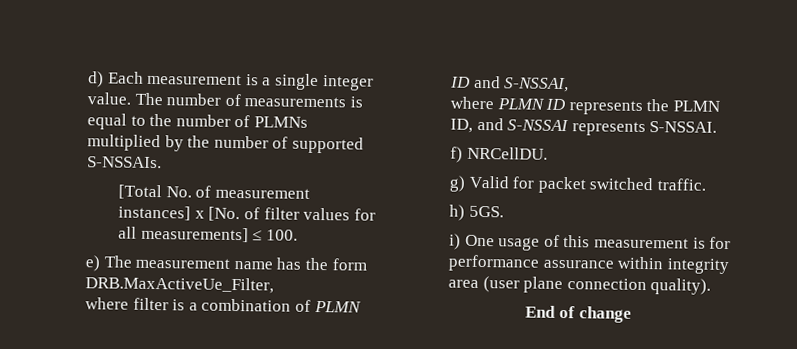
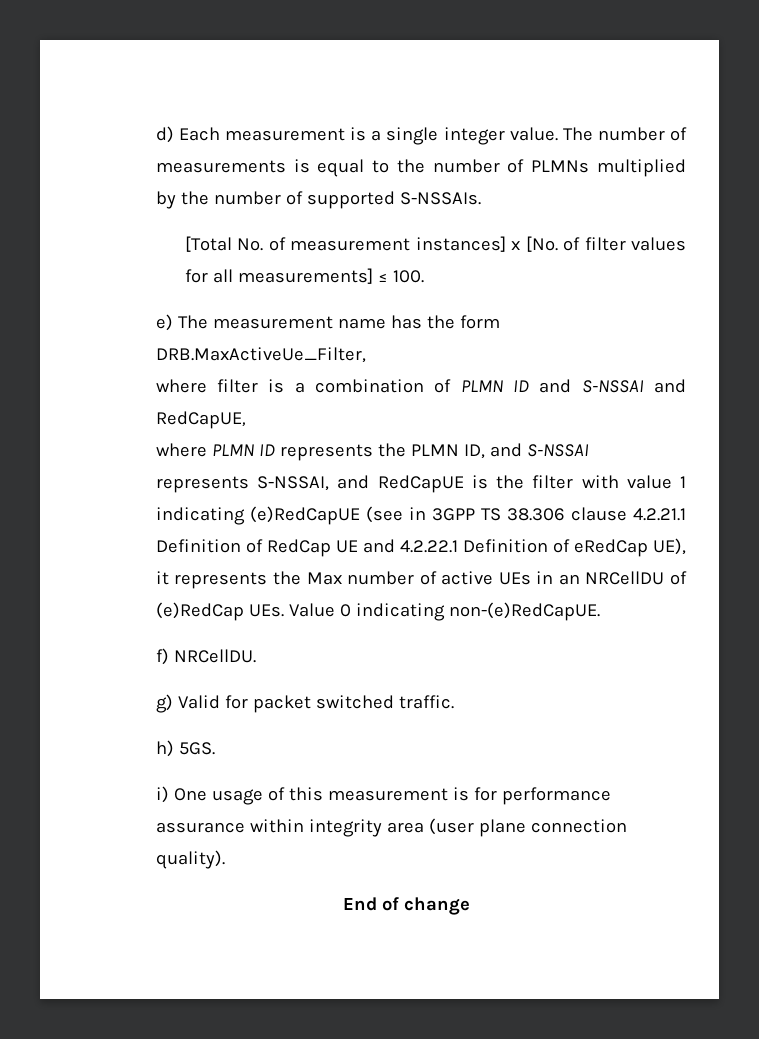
- where filter is a combination of PLMN ID and S-NSSAI,
+ where filter is a combination of PLMN ID and S-NSSAI and RedCapUE,
- where PLMN ID represents the PLMN ID, and S-NSSAI represents S-NSSAI.
+ where PLMN ID represents the PLMN ID, and S-NSSAI represents S-NSSAI, and RedCapUE is the filter with value 1 indicating (e)RedCapUE (see in 3GPP TS 38.306 clause 4.2.21.1 Definition of RedCap UE and 4.2.22.1 Definition of eRedCap UE), it represents the Max number of active UEs in an NRCellDU of (e)RedCap UEs. Value 0 indicating non-(e)RedCapUE.

